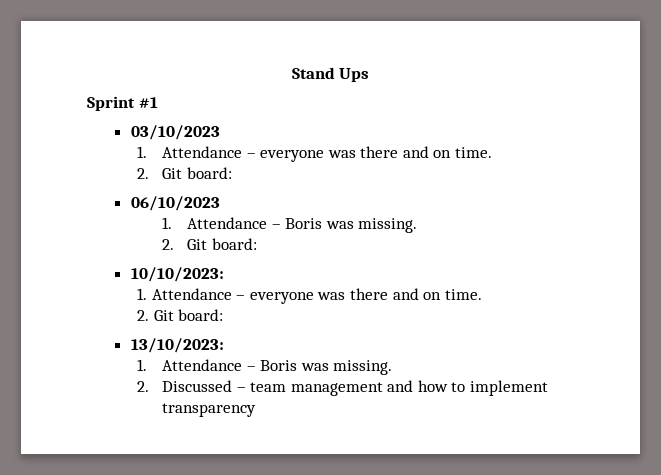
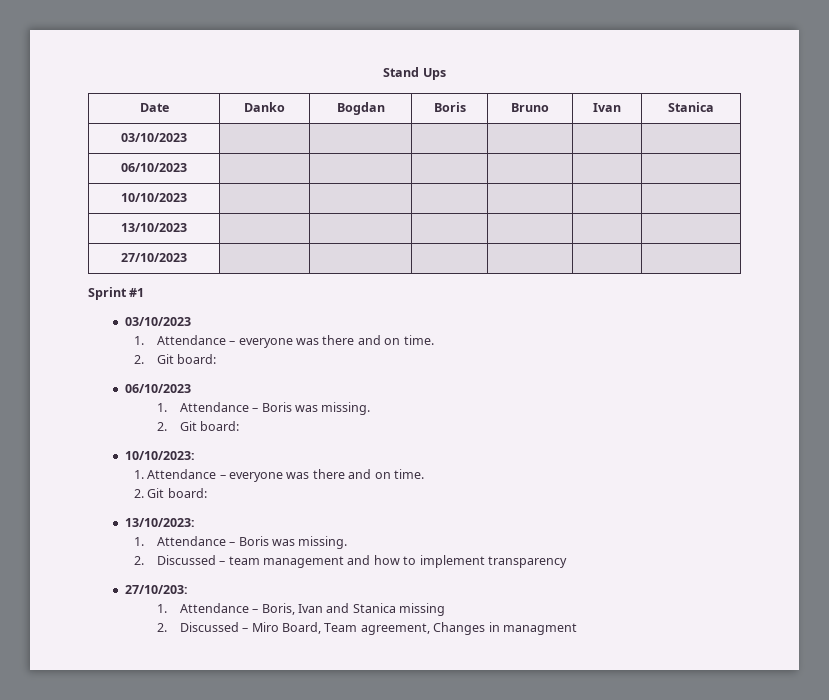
+ Date | Danko | Bogdan | Boris | Bruno | Ivan | Stanica
+ 03/10/2023 | | | | | |
+ 06/10/2023 | | | | | |
+ 10/10/2023 | | | | | |
+ 13/10/2023 | | | | | |
+ 27/10/2023 | | | | | |
+ 27/10/203:
+ 1. Attendance – Boris, Ivan and Stanica missing
+ 2. Discussed – Miro Board, Team agreement, Changes in managment

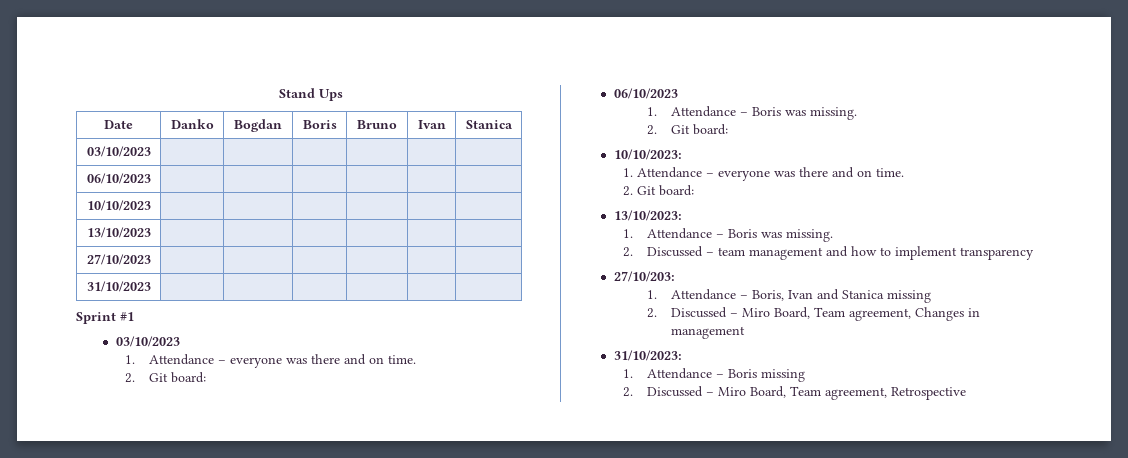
+ 31/10/2023 | | | | | |
- 2. Discussed – Miro Board, Team agreement, Changes in managment
+ 2. Discussed – Miro Board, Team agreement, Changes in management
+ 31/10/2023:
+ 1. Attendance – Boris missing
+ 2. Discussed – Miro Board, Team agreement, Retrospective

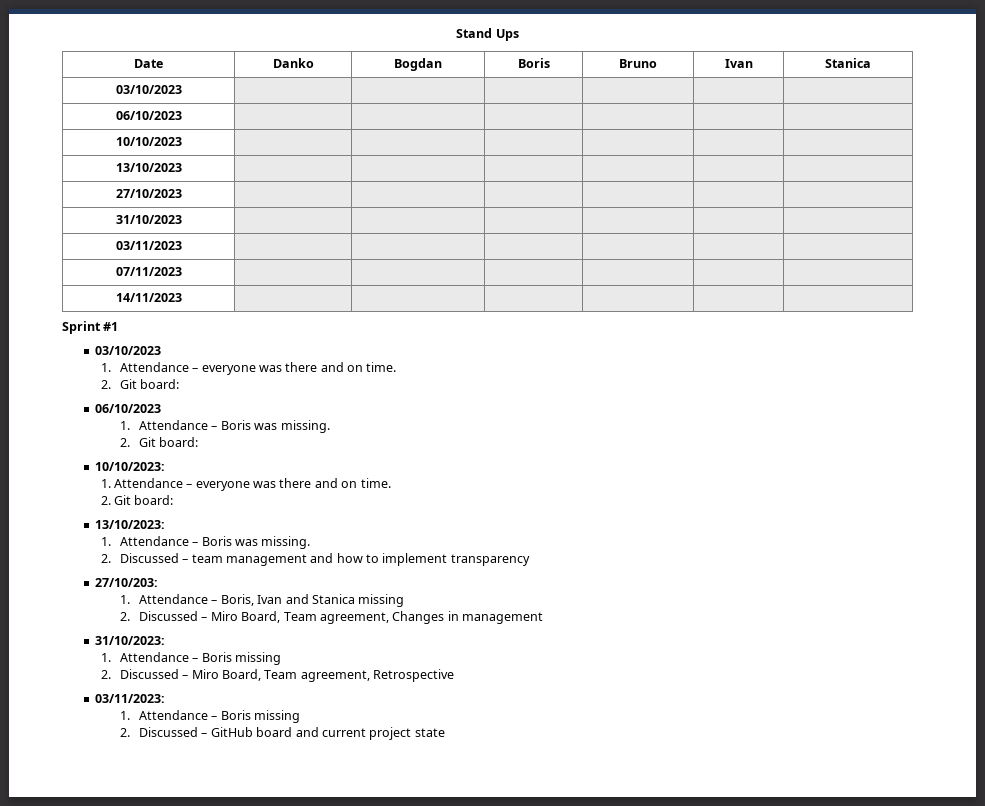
+ 03/11/2023 | | | | | |
+ 07/11/2023 | | | | | |
+ 14/11/2023 | | | | | |
+ 03/11/2023:
+ 1. Attendance – Boris missing
+ 2. Discussed – GitHub board and current project state

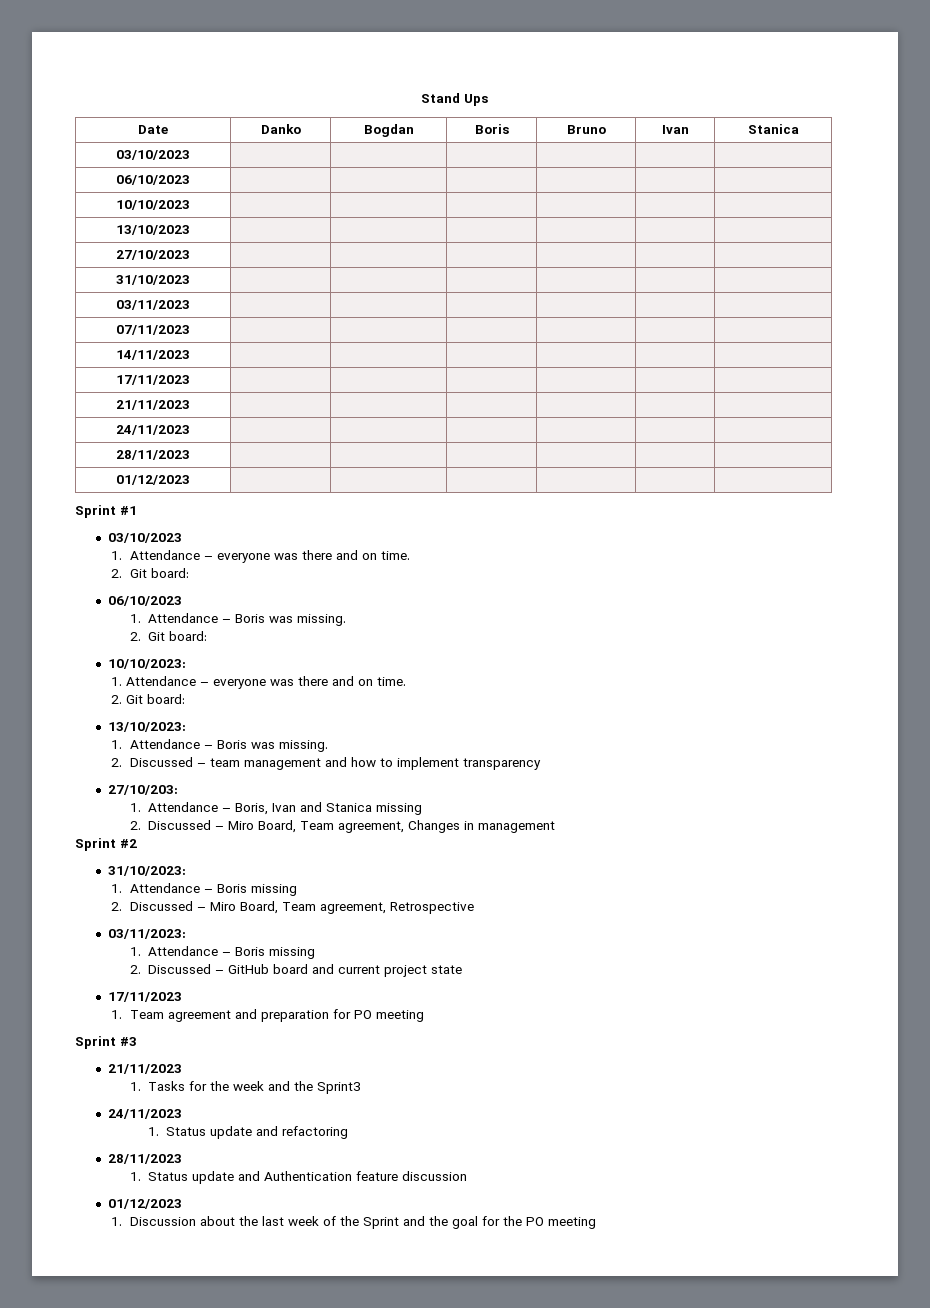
+ 17/11/2023 | | | | | |
+ 21/11/2023 | | | | | |
+ 24/11/2023 | | | | | |
+ 28/11/2023 | | | | | |
+ 01/12/2023 | | | | | |
+ Sprint #2
  2. Discussed – GitHub board and current project state
+ 17/11/2023
+ 1. Team agreement and preparation for PO meeting
+ Sprint #3
+ 21/11/2023
+ 1. Tasks for the week and the Sprint3
+ 24/11/2023
+ 1. Status update and refactoring
+ 28/11/2023
+ 1. Status update and Authentication feature discussion
+ 01/12/2023
+ 1. Discussion about the last week of the Sprint and the goal for the PO meeting

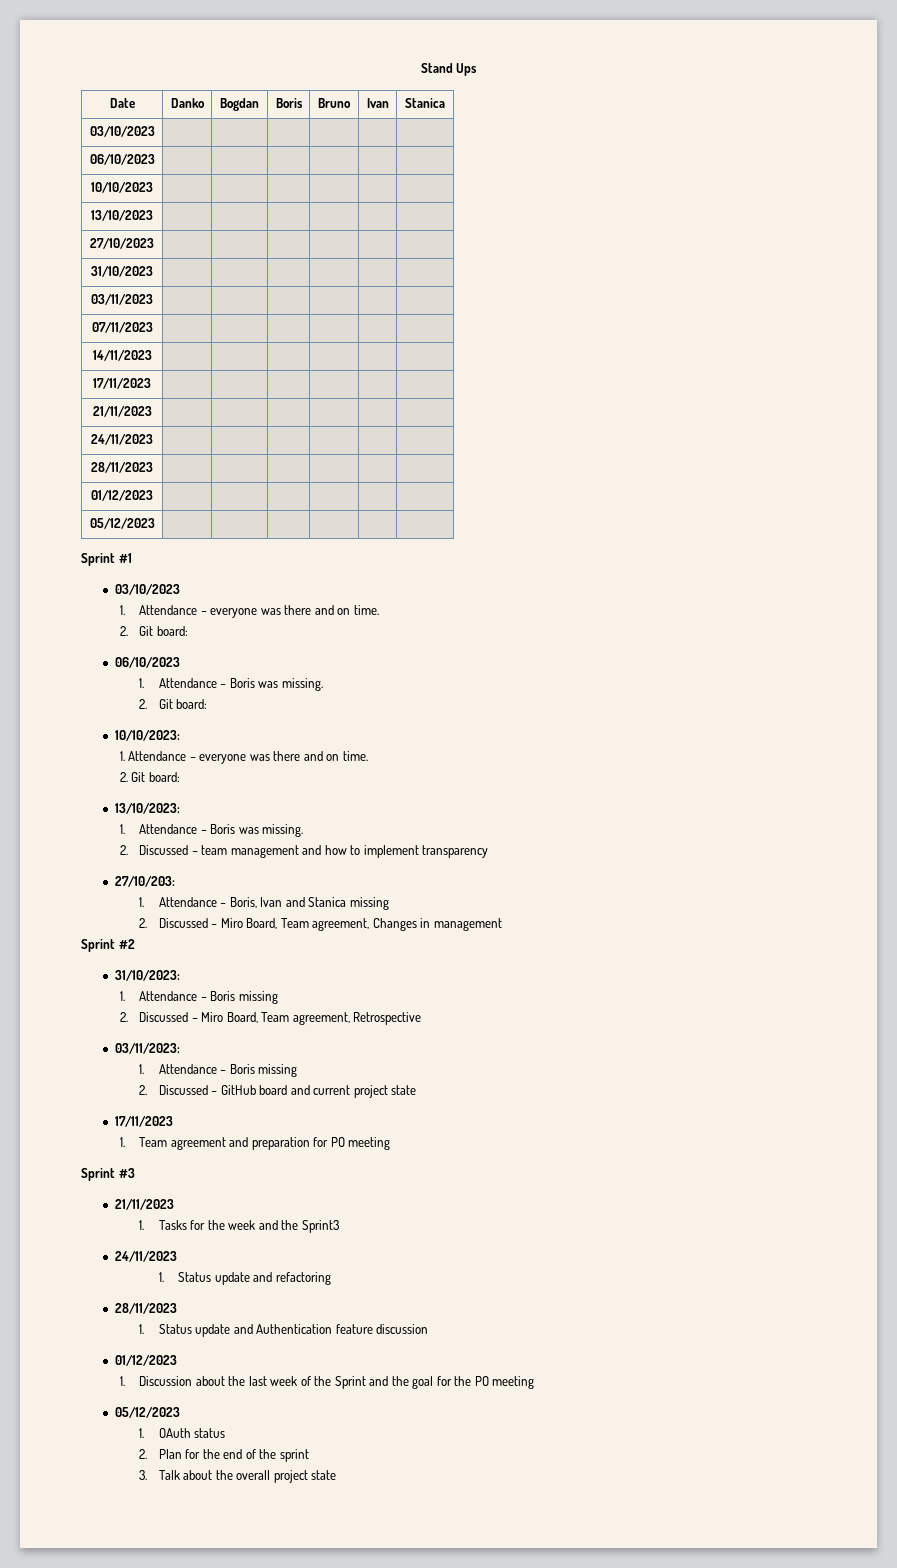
+ 05/12/2023 | | | | | |
  1. Discussion about the last week of the Sprint and the goal for the PO meeting
+ 05/12/2023
+ 1. OAuth status
+ 2. Plan for the end of the sprint
+ 3. Talk about the overall project state

